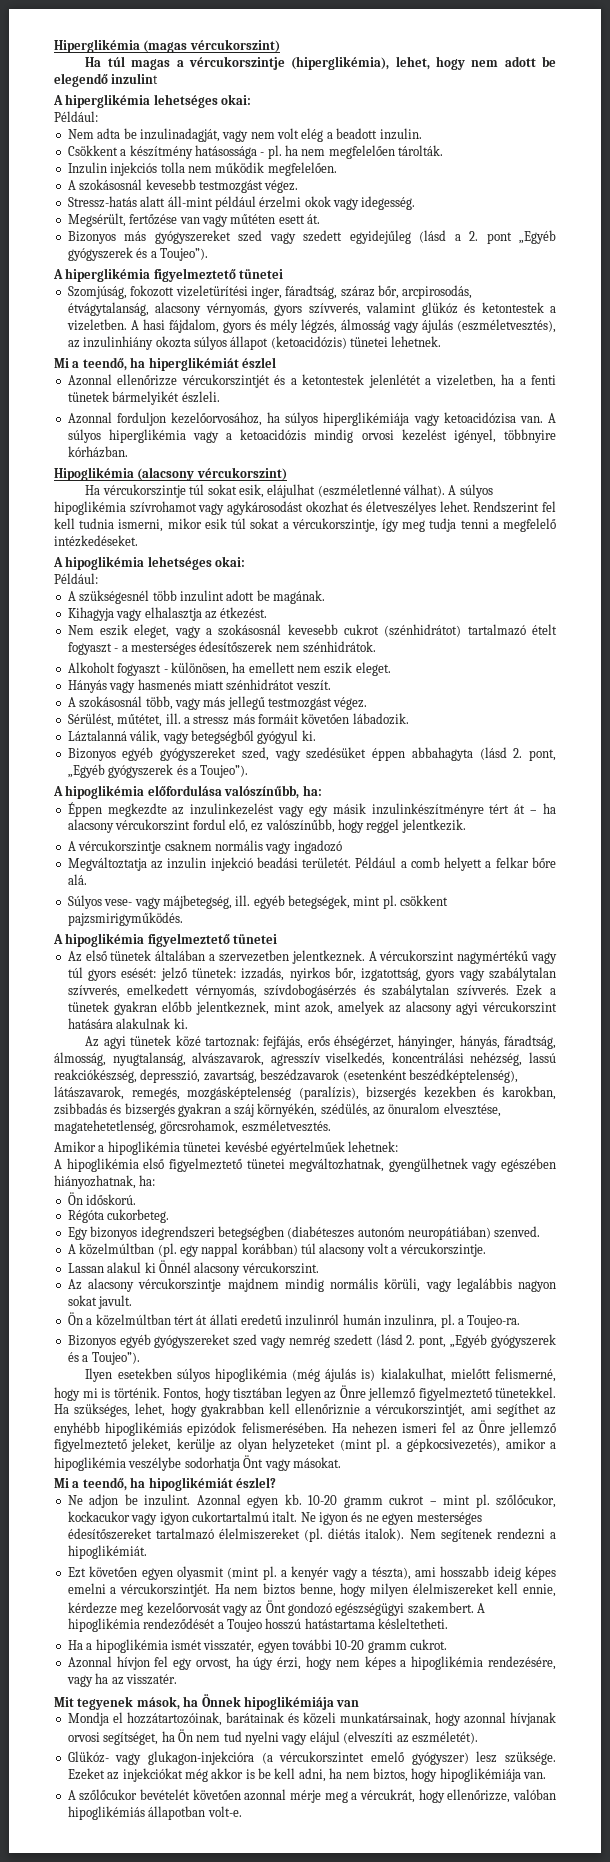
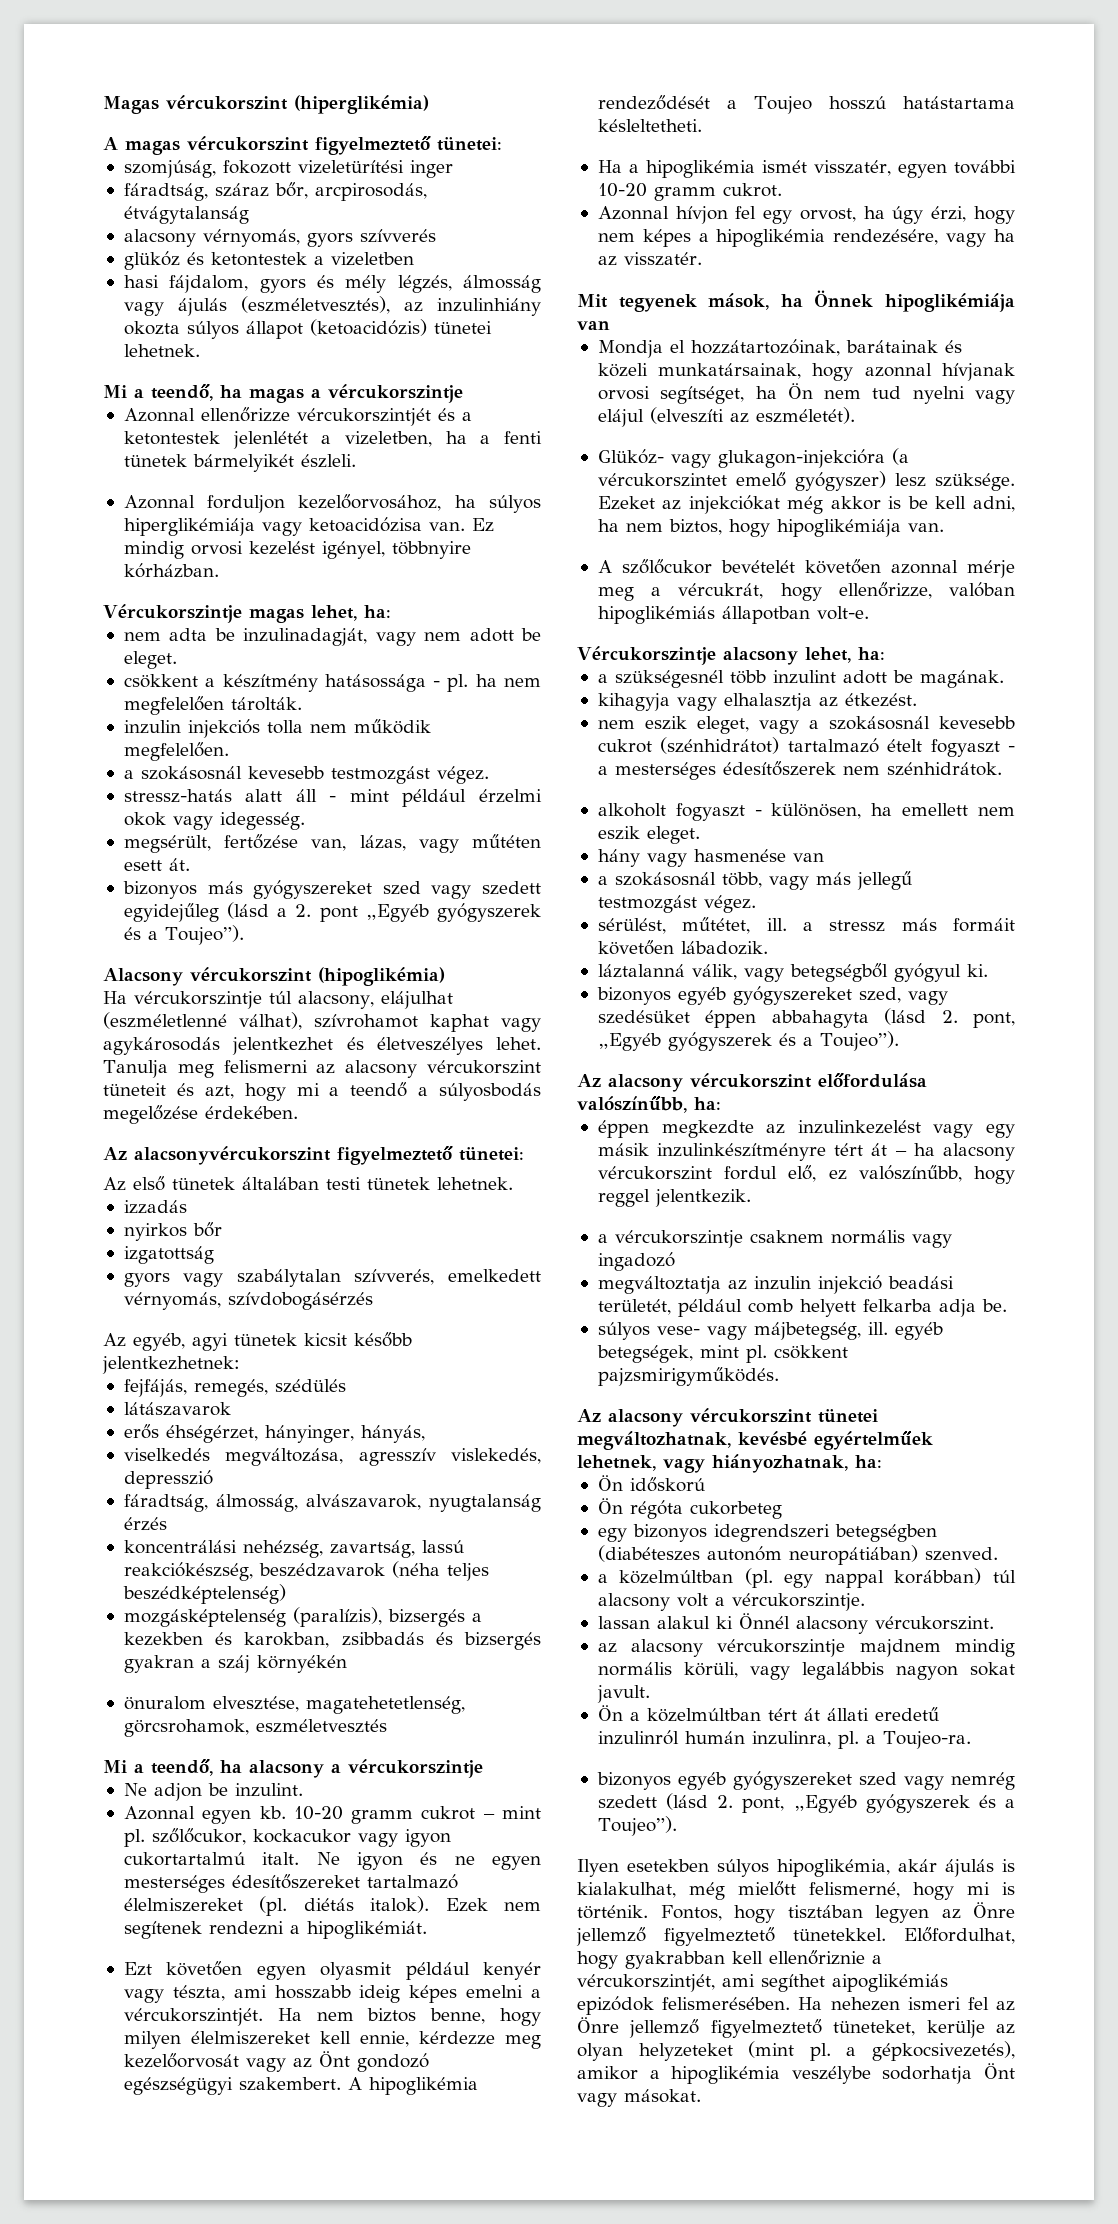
- Hiperglikémia (magas vércukorszint)
- Ha túl magas a vércukorszintje (hiperglikémia), lehet, hogy nem adott be elegendő inzulint
- A hiperglikémia lehetséges okai:
- Például:
- Nem adta be inzulinadagját, vagy nem volt elég a beadott inzulin.
- Csökkent a készítmény hatásossága - pl. ha nem megfelelően tárolták.
- Inzulin injekciós tolla nem működik megfelelően.
- A szokásosnál kevesebb testmozgást végez.
- Stressz-hatás alatt áll-mint például érzelmi okok vagy idegesség.
- Megsérült, fertőzése van vagy műtéten esett át.
- Bizonyos más gyógyszereket szed vagy szedett egyidejűleg (lásd a 2. pont „Egyéb gyógyszerek és a Toujeo”).
- A hiperglikémia figyelmeztető tünetei
- Szomjúság, fokozott vizeletürítési inger, fáradtság, száraz bőr, arcpirosodás, étvágytalanság, alacsony vérnyomás, gyors szívverés, valamint glükóz és ketontestek a vizeletben. A hasi fájdalom, gyors és mély légzés, álmosság vagy ájulás (eszméletvesztés), az inzulinhiány okozta súlyos állapot (ketoacidózis) tünetei lehetnek.
+ Magas vércukorszint (hiperglikémia)
+ A magas vércukorszint figyelmeztető tünetei:
+ szomjúság, fokozott vizeletürítési inger
+ fáradtság, száraz bőr, arcpirosodás, étvágytalanság
+ alacsony vérnyomás, gyors szívverés
+ glükóz és ketontestek a vizeletben
+ hasi fájdalom, gyors és mély légzés, álmosság vagy ájulás (eszméletvesztés), az inzulinhiány okozta súlyos állapot (ketoacidózis) tünetei lehetnek.
- Mi a teendő, ha hiperglikémiát észlel
+ Mi a teendő, ha magas a vércukorszintje
- A súlyos hiperglikémia vagy a ketoacidózis mindig orvosi kezelést igényel, többnyire kórházban.
+ Ez mindig orvosi kezelést igényel, többnyire kórházban.
- Hipoglikémia (alacsony vércukorszint)
- Ha vércukorszintje túl sokat esik, elájulhat (eszméletlenné válhat). A súlyos hipoglikémia szívrohamot vagy agykárosodást okozhat és életveszélyes lehet. Rendszerint fel kell tudnia ismerni, mikor esik túl sokat a vércukorszintje, így meg tudja tenni a megfelelő intézkedéseket.
- A hipoglikémia lehetséges okai:
- Például:
- A szükségesnél több inzulint adott be magának.
- Kihagyja vagy elhalasztja az étkezést.
- Nem eszik eleget, vagy a szokásosnál kevesebb cukrot (szénhidrátot) tartalmazó ételt fogyaszt - a mesterséges édesítőszerek nem szénhidrátok.
- Alkoholt fogyaszt - különösen, ha emellett nem eszik eleget.
- Hányás vagy hasmenés miatt szénhidrátot veszít.
- A szokásosnál több, vagy más jellegű testmozgást végez.
- Sérülést, műtétet, ill. a stressz más formáit követően lábadozik.
- Láztalanná válik, vagy betegségből gyógyul ki.
- Bizonyos egyéb gyógyszereket szed, vagy szedésüket éppen abbahagyta (lásd 2. pont, „Egyéb gyógyszerek és a Toujeo”).
- A hipoglikémia előfordulása valószínűbb, ha:
- Éppen megkezdte az inzulinkezelést vagy egy másik inzulinkészítményre tért át – ha alacsony vércukorszint fordul elő, ez valószínűbb, hogy reggel jelentkezik.
- A vércukorszintje csaknem normális vagy ingadozó
- Megváltoztatja az inzulin injekció beadási területét. Például a comb helyett a felkar bőre alá.
- Súlyos vese- vagy májbetegség, ill. egyéb betegségek, mint pl. csökkent pajzsmirigyműködés.
- A hipoglikémia figyelmeztető tünetei
- Az első tünetek általában a szervezetben jelentkeznek. A vércukorszint nagymértékű vagy túl gyors esését: jelző tünetek: izzadás, nyirkos bőr, izgatottság, gyors vagy szabálytalan szívverés, emelkedett vérnyomás, szívdobogásérzés és szabálytalan szívverés. Ezek a tünetek gyakran előbb jelentkeznek, mint azok, amelyek az alacsony agyi vércukorszint hatására alakulnak ki.
- Az agyi tünetek közé tartoznak: fejfájás, erős éhségérzet, hányinger, hányás, fáradtság, álmosság, nyugtalanság, alvászavarok, agresszív viselkedés, koncentrálási nehézség, lassú reakciókészség, depresszió, zavartság, beszédzavarok (esetenként beszédképtelenség), látászavarok, remegés, mozgásképtelenség (paralízis), bizsergés kezekben és karokban, zsibbadás és bizsergés gyakran a száj környékén, szédülés, az önuralom elvesztése, magatehetetlenség, görcsrohamok, eszméletvesztés.
- Amikor a hipoglikémia tünetei kevésbé egyértelműek lehetnek:
- A hipoglikémia első figyelmeztető tünetei megváltozhatnak, gyengülhetnek vagy egészében hiányozhatnak, ha:
- Ön időskorú.
- Régóta cukorbeteg.
- Egy bizonyos idegrendszeri betegségben (diabéteszes autonóm neuropátiában) szenved.
- A közelmúltban (pl. egy nappal korábban) túl alacsony volt a vércukorszintje.
- Lassan alakul ki Önnél alacsony vércukorszint.
- Az alacsony vércukorszintje majdnem mindig normális körüli, vagy legalábbis nagyon sokat javult.
- Ön a közelmúltban tért át állati eredetű inzulinról humán inzulinra, pl. a Toujeo-ra.
- Bizonyos egyéb gyógyszereket szed vagy nemrég szedett (lásd 2. pont, „Egyéb gyógyszerek és a Toujeo”).
- Ilyen esetekben súlyos hipoglikémia (még ájulás is) kialakulhat, mielőtt felismerné, hogy mi is történik. Fontos, hogy tisztában legyen az Önre jellemző figyelmeztető tünetekkel. Ha szükséges, lehet, hogy gyakrabban kell ellenőriznie a vércukorszintjét, ami segíthet az enyhébb hipoglikémiás epizódok felismerésében. Ha nehezen ismeri fel az Önre jellemző figyelmeztető jeleket, kerülje az olyan helyzeteket (mint pl. a gépkocsivezetés), amikor a hipoglikémia veszélybe sodorhatja Önt vagy másokat.
- Mi a teendő, ha hipoglikémiát észlel?
+ Vércukorszintje magas lehet, ha:
+ nem adta be inzulinadagját, vagy nem adott be eleget.
+ csökkent a készítmény hatásossága - pl. ha nem megfelelően tárolták.
+ inzulin injekciós tolla nem működik megfelelően.
+ a szokásosnál kevesebb testmozgást végez.
+ stressz-hatás alatt áll - mint például érzelmi okok vagy idegesség.
+ megsérült, fertőzése van, lázas, vagy műtéten esett át.
+ bizonyos más gyógyszereket szed vagy szedett egyidejűleg (lásd a 2. pont „Egyéb gyógyszerek és a Toujeo”).
+ Alacsony vércukorszint (hipoglikémia)
+ Ha vércukorszintje túl alacsony, elájulhat (eszméletlenné válhat), szívrohamot kaphat vagy agykárosodás jelentkezhet és életveszélyes lehet. Tanulja meg felismerni az alacsony vércukorszint tüneteit és azt, hogy mi a teendő a súlyosbodás megelőzése érdekében.
+ Az alacsonyvércukorszint figyelmeztető tünetei:
+ Az első tünetek általában testi tünetek lehetnek.
+ izzadás
+ nyirkos bőr
+ izgatottság
+ gyors vagy szabálytalan szívverés, emelkedett vérnyomás, szívdobogásérzés
+ Az egyéb, agyi tünetek kicsit később jelentkezhetnek:
+ fejfájás, remegés, szédülés
+ látászavarok
+ erős éhségérzet, hányinger, hányás,
+ viselkedés megváltozása, agresszív vislekedés, depresszió
+ fáradtság, álmosság, alvászavarok, nyugtalanság érzés
+ koncentrálási nehézség, zavartság, lassú reakciókészség, beszédzavarok (néha teljes beszédképtelenség)
+ mozgásképtelenség (paralízis), bizsergés a kezekben és karokban, zsibbadás és bizsergés gyakran a száj környékén
+ önuralom elvesztése, magatehetetlenség, görcsrohamok, eszméletvesztés
+ Mi a teendő, ha alacsony a vércukorszintje
- Ne adjon be inzulint. Azonnal egyen kb.
+ Ne adjon be inzulint.
+ Azonnal egyen kb.
- Nem segítenek rendezni a hipoglikémiát.
+ Ezek nem segítenek rendezni a hipoglikémiát.
- Ezt követően egyen olyasmit (mint pl. a kenyér vagy a tészta), ami hosszabb ideig képes emelni a vércukorszintjét.
+ Ezt követően egyen olyasmit például kenyér vagy tészta, ami hosszabb ideig képes emelni a vércukorszintjét.
+ Vércukorszintje alacsony lehet, ha:
+ a szükségesnél több inzulint adott be magának.
+ kihagyja vagy elhalasztja az étkezést.
+ nem eszik eleget, vagy a szokásosnál kevesebb cukrot (szénhidrátot) tartalmazó ételt fogyaszt - a mesterséges édesítőszerek nem szénhidrátok.
+ alkoholt fogyaszt - különösen, ha emellett nem eszik eleget.
+ hány vagy hasmenése van
+ a szokásosnál több, vagy más jellegű testmozgást végez.
+ sérülést, műtétet, ill. a stressz más formáit követően lábadozik.
+ láztalanná válik, vagy betegségből gyógyul ki.
+ bizonyos egyéb gyógyszereket szed, vagy szedésüket éppen abbahagyta (lásd 2. pont, „Egyéb gyógyszerek és a Toujeo”).
+ Az alacsony vércukorszint előfordulása valószínűbb, ha:
+ éppen megkezdte az inzulinkezelést vagy egy másik inzulinkészítményre tért át – ha alacsony vércukorszint fordul elő, ez valószínűbb, hogy reggel jelentkezik.
+ a vércukorszintje csaknem normális vagy ingadozó
+ megváltoztatja az inzulin injekció beadási területét, például comb helyett felkarba adja be.
+ súlyos vese- vagy májbetegség, ill. egyéb betegségek, mint pl. csökkent pajzsmirigyműködés.
+ Az alacsony vércukorszint tünetei megváltozhatnak, kevésbé egyértelműek lehetnek, vagy hiányozhatnak, ha:
+ Ön időskorú
+ Ön régóta cukorbeteg
+ egy bizonyos idegrendszeri betegségben (diabéteszes autonóm neuropátiában) szenved.
+ a közelmúltban (pl. egy nappal korábban) túl alacsony volt a vércukorszintje.
+ lassan alakul ki Önnél alacsony vércukorszint.
+ az alacsony vércukorszintje majdnem mindig normális körüli, vagy legalábbis nagyon sokat javult.
+ Ön a közelmúltban tért át állati eredetű inzulinról humán inzulinra, pl. a Toujeo-ra.
+ bizonyos egyéb gyógyszereket szed vagy nemrég szedett (lásd 2. pont, „Egyéb gyógyszerek és a Toujeo”).
+ Ilyen esetekben súlyos hipoglikémia, akár ájulás is kialakulhat, még mielőtt felismerné, hogy mi is történik. Fontos, hogy tisztában legyen az Önre jellemző figyelmeztető tünetekkel. Előfordulhat, hogy gyakrabban kell ellenőriznie a vércukorszintjét, ami segíthet aipoglikémiás epizódok felismerésében. Ha nehezen ismeri fel az Önre jellemző figyelmeztető tüneteket, kerülje az olyan helyzeteket (mint pl. a gépkocsivezetés), amikor a hipoglikémia veszélybe sodorhatja Önt vagy másokat.

